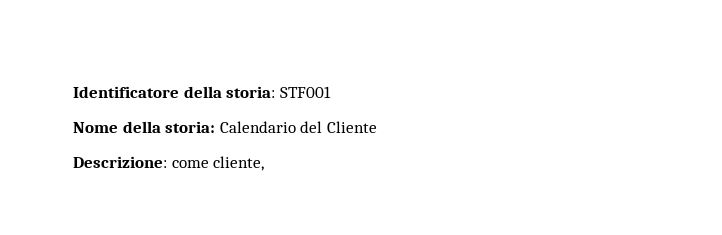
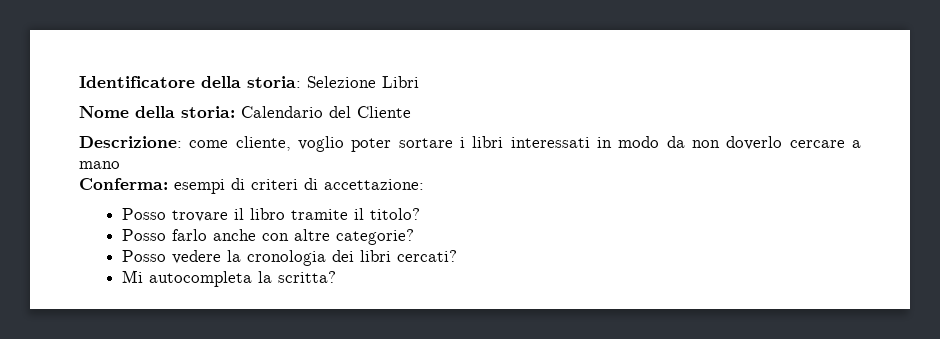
- Identificatore della storia: STF001
+ Identificatore della storia: Selezione Libri
- Descrizione: come cliente,
+ Descrizione: come cliente, voglio poter sortare i libri interessati in modo da non doverlo cercare a mano
+ Conferma: esempi di criteri di accettazione:
+ Posso trovare il libro tramite il titolo?
+ Posso farlo anche con altre categorie?
+ Posso vedere la cronologia dei libri cercati?
+ Mi autocompleta la scritta?

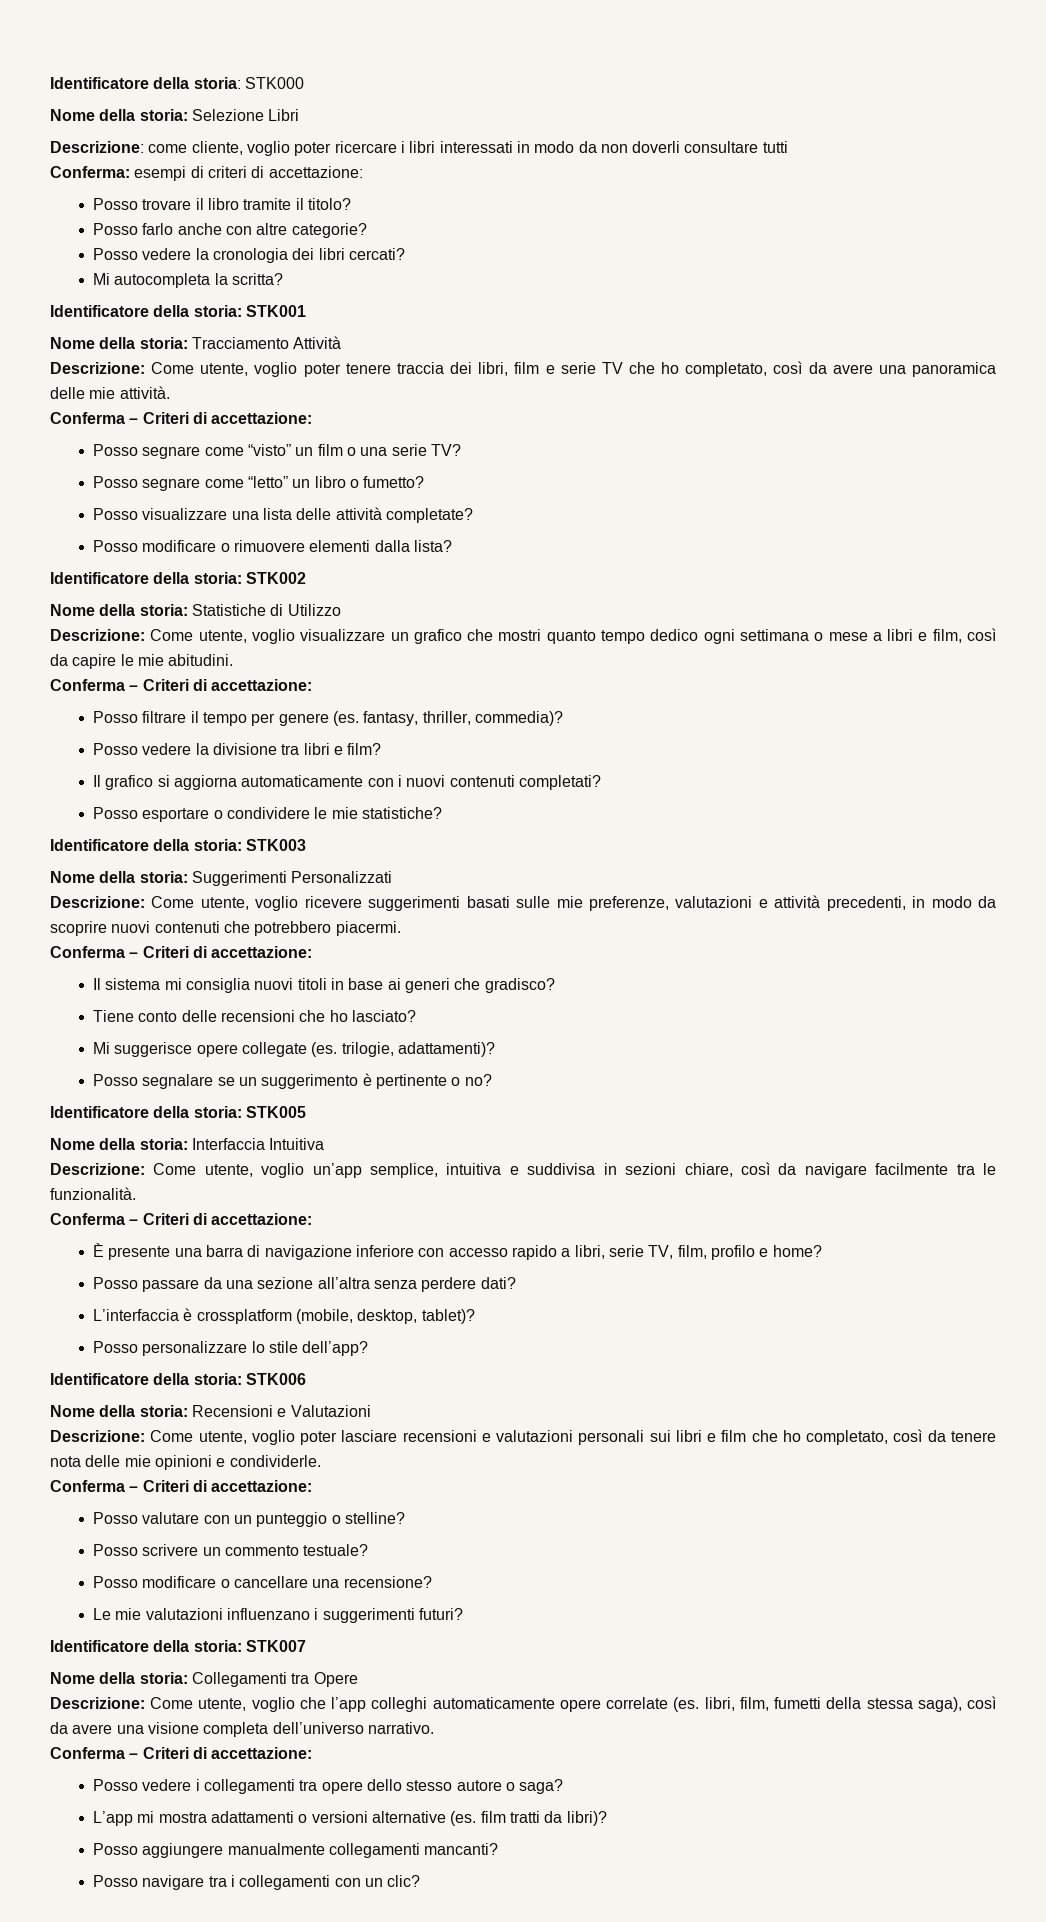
- Identificatore della storia: Selezione Libri
- Nome della storia: Calendario del Cliente
+ Identificatore della storia: STK000
+ Nome della storia: Selezione Libri
- Descrizione: come cliente, voglio poter sortare i libri interessati in modo da non doverlo cercare a mano
+ Descrizione: come cliente, voglio poter ricercare i libri interessati in modo da non doverli consultare tutti
+ Identificatore della storia: STK001
+ Nome della storia: Tracciamento Attività
+ Descrizione: Come utente, voglio poter tenere traccia dei libri, film e serie TV che ho completato, così da avere una panoramica delle mie attività.
+ Conferma – Criteri di accettazione:
+ Posso segnare come “visto” un film o una serie TV?
+ Posso segnare come “letto” un libro o fumetto?
+ Posso visualizzare una lista delle attività completate?
+ Posso modificare o rimuovere elementi dalla lista?
+ Identificatore della storia: STK002
+ Nome della storia: Statistiche di Utilizzo
+ Descrizione: Come utente, voglio visualizzare un grafico che mostri quanto tempo dedico ogni settimana o mese a libri e film, così da capire le mie abitudini.
+ Conferma – Criteri di accettazione:
+ Posso filtrare il tempo per genere (es. fantasy, thriller, commedia)?
+ Posso vedere la divisione tra libri e film?
+ Il grafico si aggiorna automaticamente con i nuovi contenuti completati?
+ Posso esportare o condividere le mie statistiche?
+ Identificatore della storia: STK003
+ Nome della storia: Suggerimenti Personalizzati
+ Descrizione: Come utente, voglio ricevere suggerimenti basati sulle mie preferenze, valutazioni e attività precedenti, in modo da scoprire nuovi contenuti che potrebbero piacermi.
+ Conferma – Criteri di accettazione:
+ Il sistema mi consiglia nuovi titoli in base ai generi che gradisco?
+ Tiene conto delle recensioni che ho lasciato?
+ Mi suggerisce opere collegate (es. trilogie, adattamenti)?
+ Posso segnalare se un suggerimento è pertinente o no?
+ Identificatore della storia: STK005
+ Nome della storia: Interfaccia Intuitiva
+ Descrizione: Come utente, voglio un’app semplice, intuitiva e suddivisa in sezioni chiare, così da navigare facilmente tra le funzionalità.
+ Conferma – Criteri di accettazione:
+ È presente una barra di navigazione inferiore con accesso rapido a libri, serie TV, film, profilo e home?
+ Posso passare da una sezione all’altra senza perdere dati?
+ L’interfaccia è crossplatform (mobile, desktop, tablet)?
+ Posso personalizzare lo stile dell’app?
+ Identificatore della storia: STK006
+ Nome della storia: Recensioni e Valutazioni
+ Descrizione: Come utente, voglio poter lasciare recensioni e valutazioni personali sui libri e film che ho completato, così da tenere nota delle mie opinioni e condividerle.
+ Conferma – Criteri di accettazione:
+ Posso valutare con un punteggio o stelline?
+ Posso scrivere un commento testuale?
+ Posso modificare o cancellare una recensione?
+ Le mie valutazioni influenzano i suggerimenti futuri?
+ Identificatore della storia: STK007
+ Nome della storia: Collegamenti tra Opere
+ Descrizione: Come utente, voglio che l’app colleghi automaticamente opere correlate (es. libri, film, fumetti della stessa saga), così da avere una visione completa dell’universo narrativo.
+ Conferma – Criteri di accettazione:
+ Posso vedere i collegamenti tra opere dello stesso autore o saga?
+ L’app mi mostra adattamenti o versioni alternative (es. film tratti da libri)?
+ Posso aggiungere manualmente collegamenti mancanti?
+ Posso navigare tra i collegamenti con un clic?

